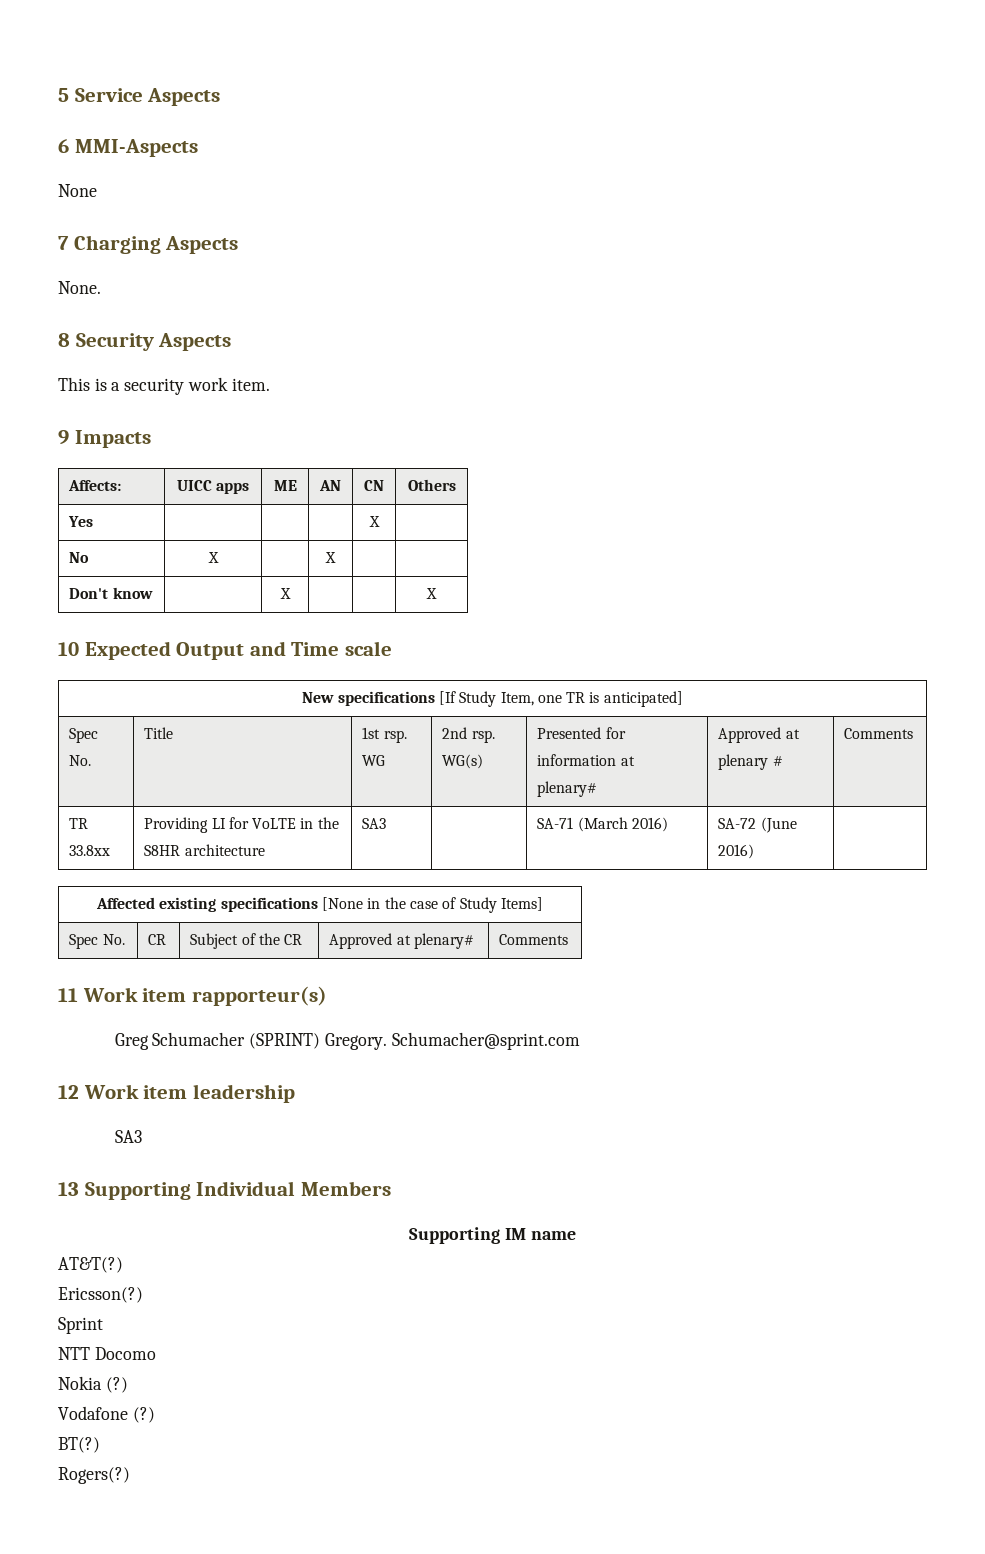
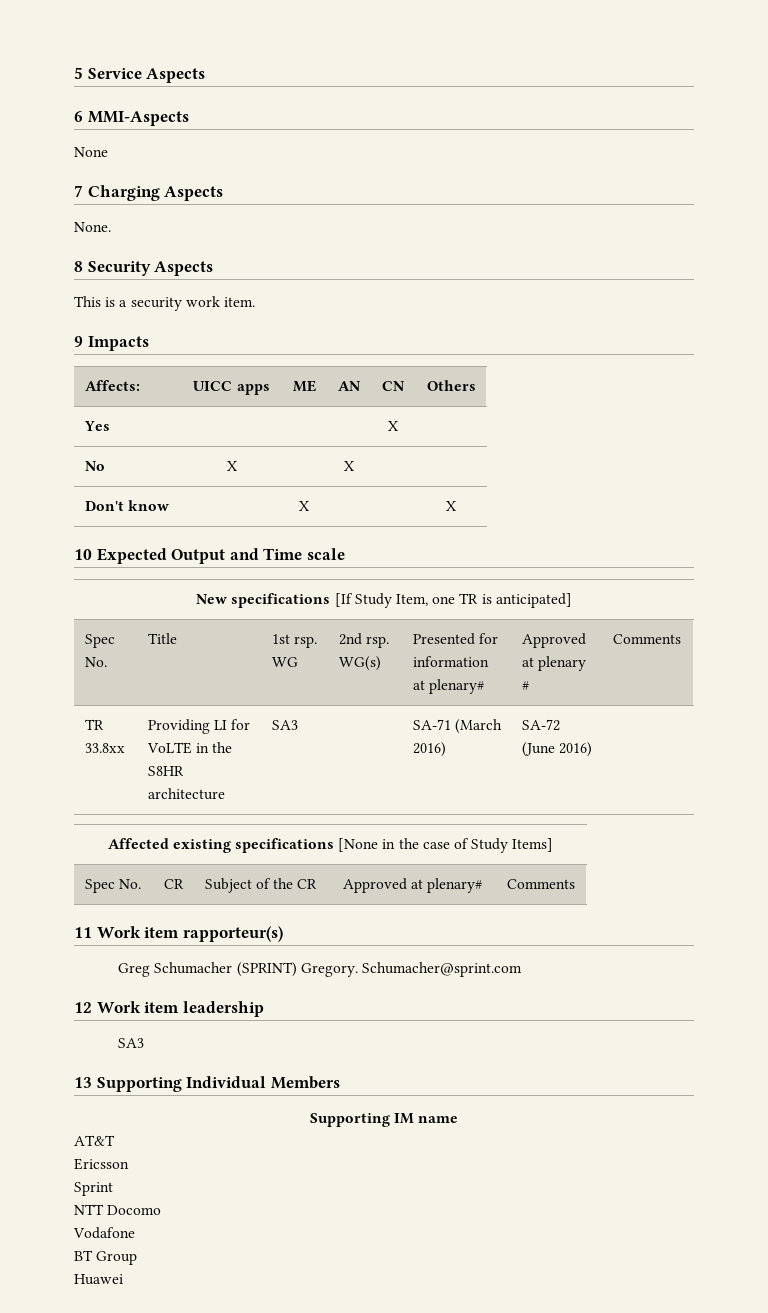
- AT&T(?)
- Ericsson(?)
+ AT&T
+ Ericsson
- Nokia (?)
- Vodafone (?)
- BT(?)
- Rogers(?)
+ Vodafone
+ BT Group
+ Huawei

